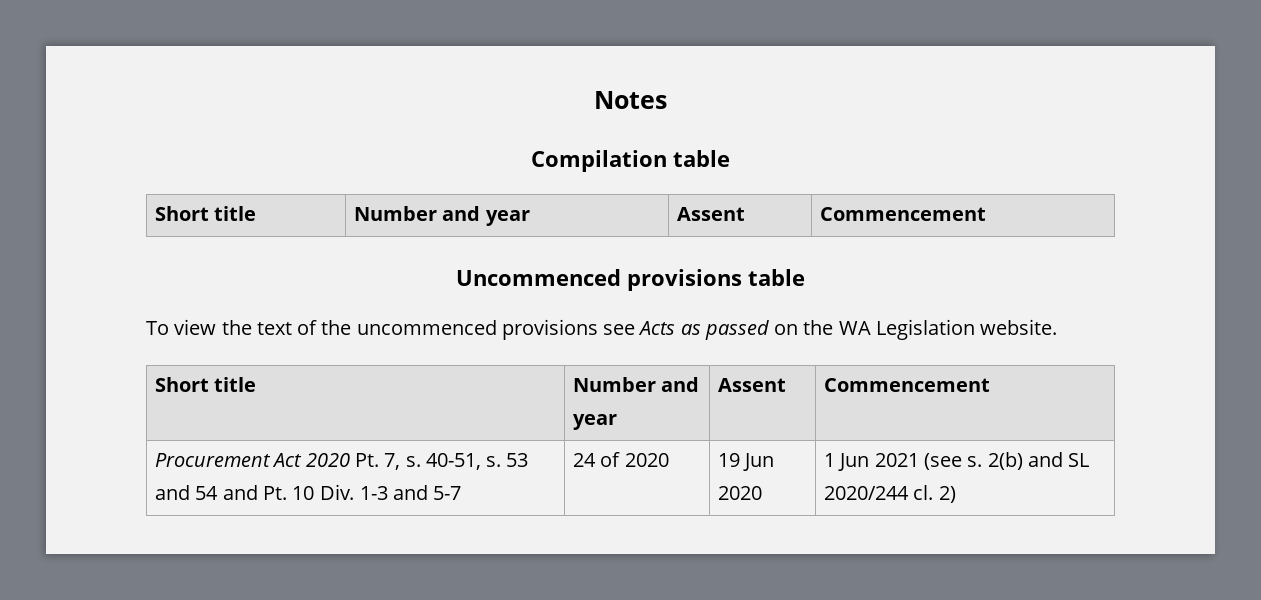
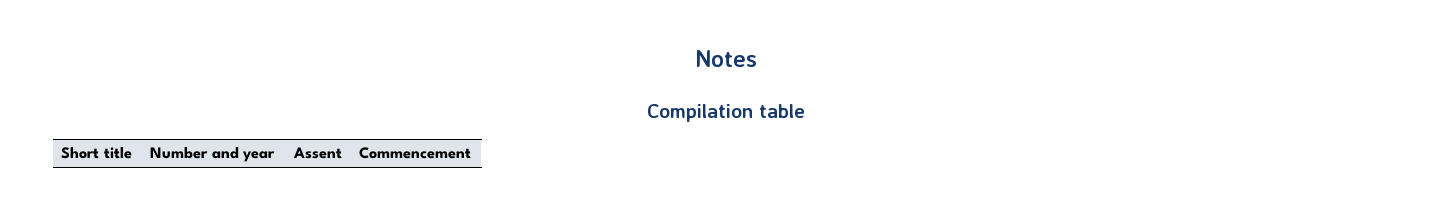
- Uncommenced provisions table
- To view the text of the uncommenced provisions see Acts as passed on the WA Legislation website.
- Short title | Number and year | Assent | Commencement
- Procurement Act 2020 Pt. 7, s. 40-51, s. 53 and 54 and Pt. 10 Div. 1-3 and 5-7 | 24 of 2020 | 19 Jun 2020 | 1 Jun 2021 (see s. 2(b) and SL 2020/244 cl. 2)

